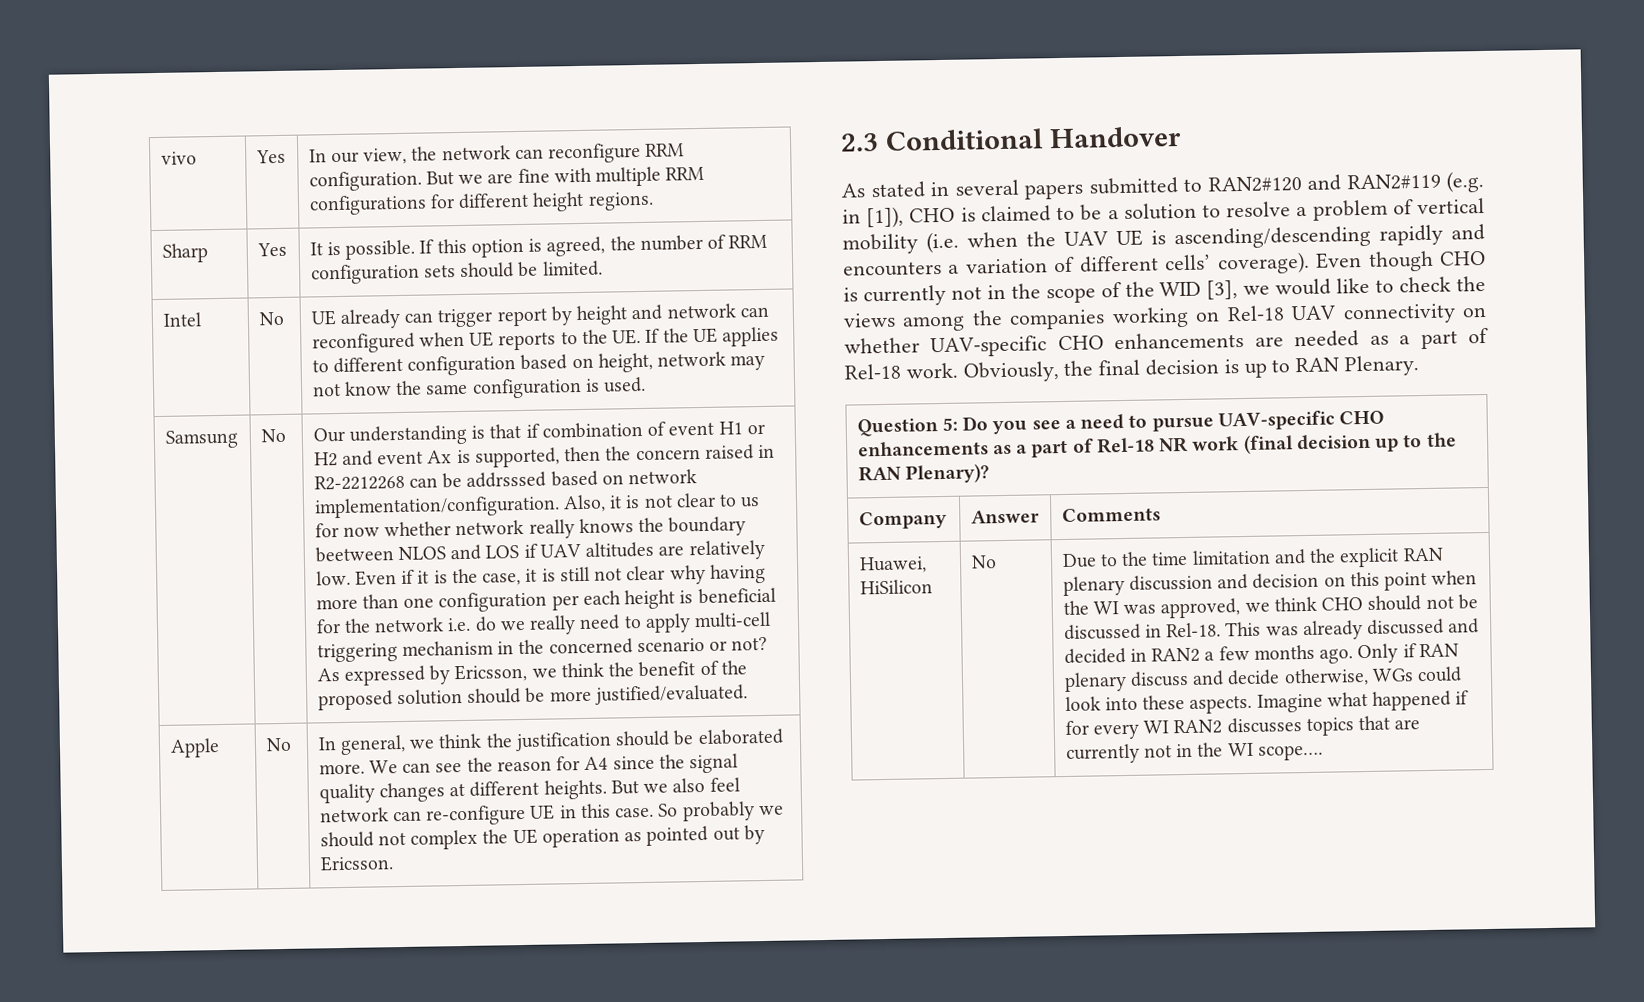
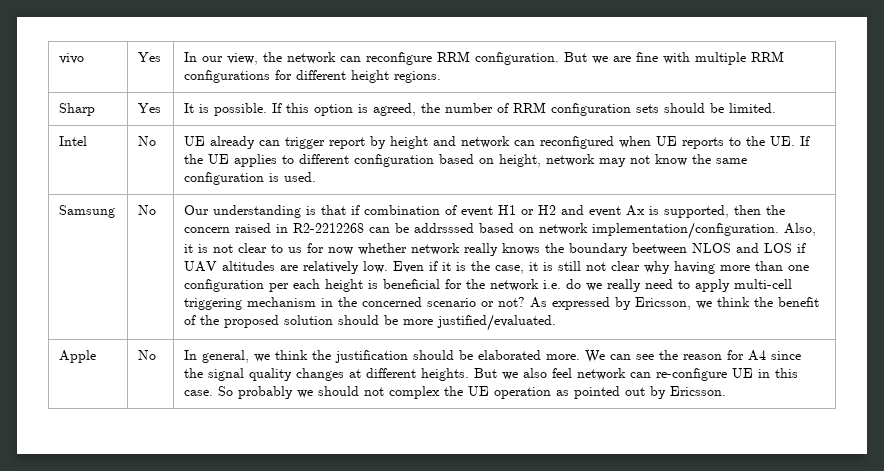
- 2.3 Conditional Handover
- As stated in several papers submitted to RAN2#120 and RAN2#119 (e.g. in [1]), CHO is claimed to be a solution to resolve a problem of vertical mobility (i.e. when the UAV UE is ascending/descending rapidly and encounters a variation of different cells’ coverage). Even though CHO is currently not in the scope of the WID [3], we would like to check the views among the companies working on Rel-18 UAV connectivity on whether UAV-specific CHO enhancements are needed as a part of Rel-18 work. Obviously, the final decision is up to RAN Plenary.
- Question 5: Do you see a need to pursue UAV-specific CHO enhancements as a part of Rel-18 NR work (final decision up to the RAN Plenary)?
- Company | Answer | Comments
- Huawei, HiSilicon | No | Due to the time limitation and the explicit RAN plenary discussion and decision on this point when the WI was approved, we think CHO should not be discussed in Rel-18. This was already discussed and decided in RAN2 a few months ago. Only if RAN plenary discuss and decide otherwise, WGs could look into these aspects. Imagine what happened if for every WI RAN2 discusses topics that are currently not in the WI scope….

